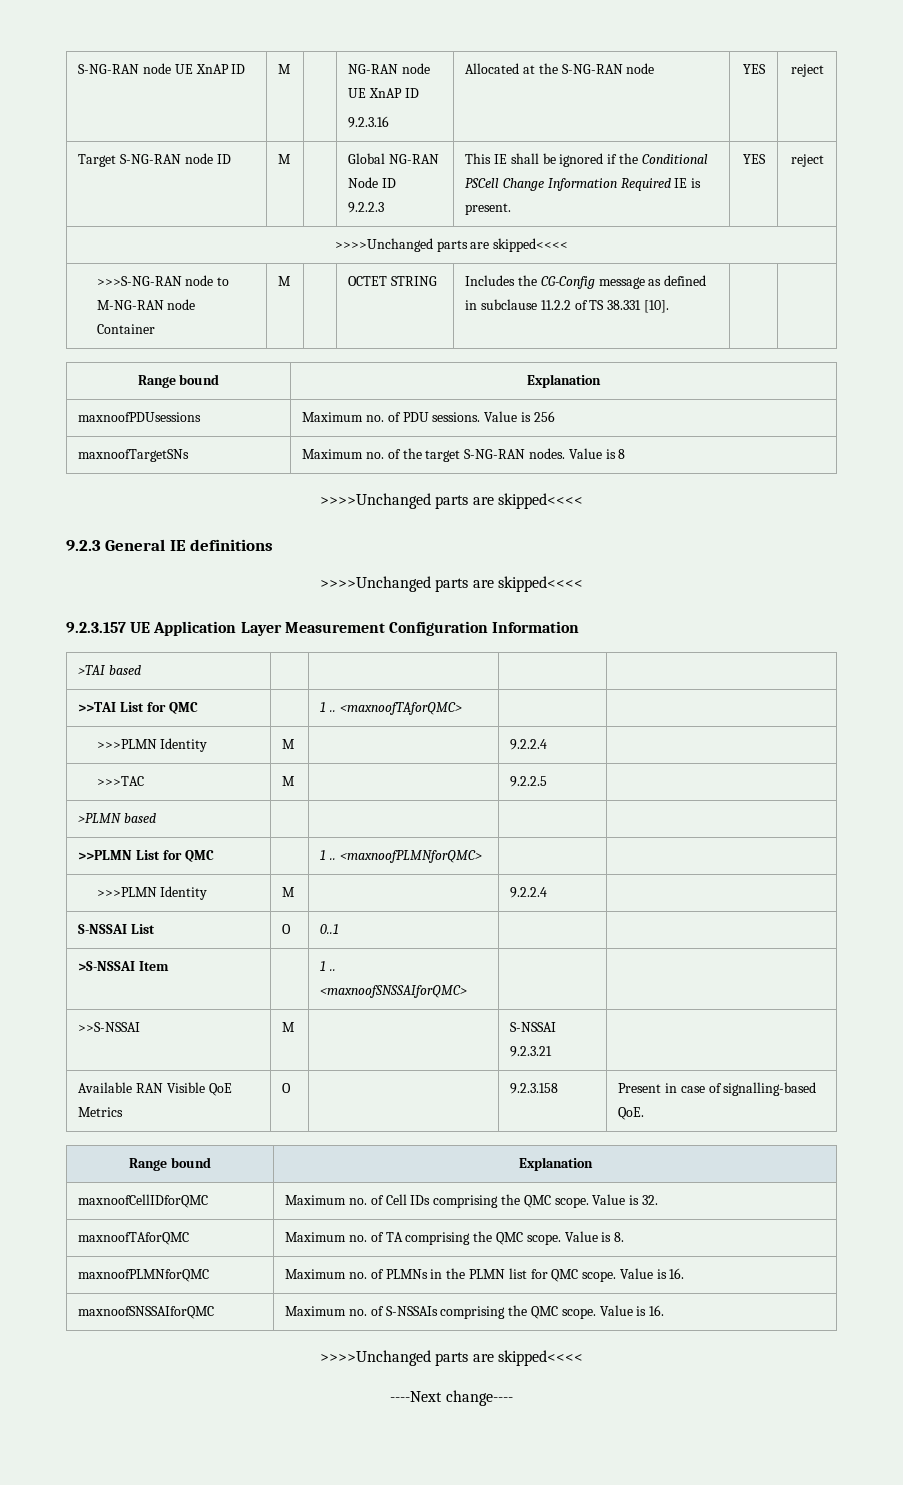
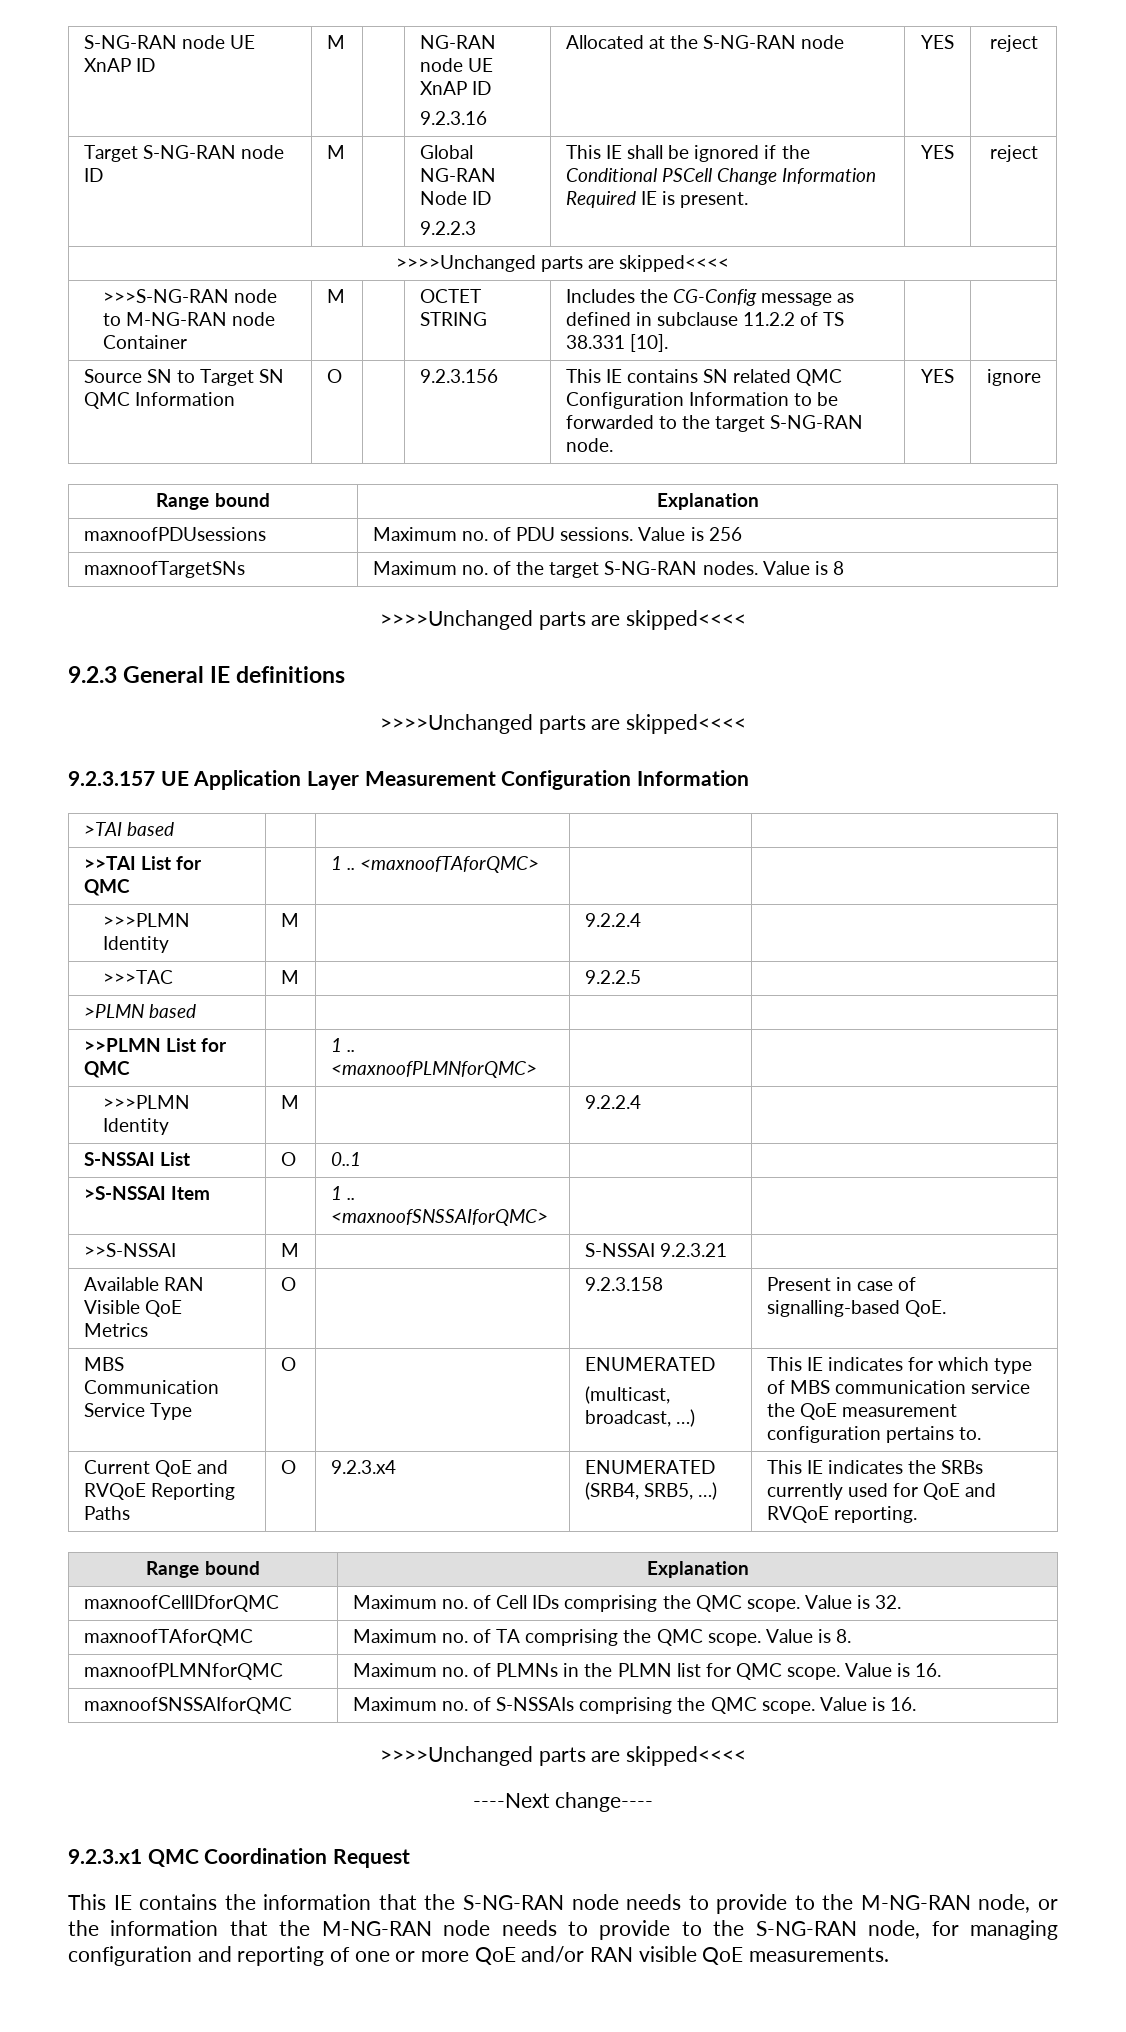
+ Source SN to Target SN QMC Information | O | | 9.2.3.156 | This IE contains SN related QMC Configuration Information to be forwarded to the target S-NG-RAN node. | YES | ignore
+ MBS Communication Service Type | O | | ENUMERATED
+ (multicast, broadcast, …) | This IE indicates for which type of MBS communication service the QoE measurement configuration pertains to.
+ Current QoE and RVQoE Reporting Paths | O | 9.2.3.x4 | ENUMERATED (SRB4, SRB5, …) | This IE indicates the SRBs currently used for QoE and RVQoE reporting.
+ 9.2.3.x1 QMC Coordination Request
+ This IE contains the information that the S-NG-RAN node needs to provide to the M-NG-RAN node, or the information that the M-NG-RAN node needs to provide to the S-NG-RAN node, for managing configuration and reporting of one or more QoE and/or RAN visible QoE measurements.

